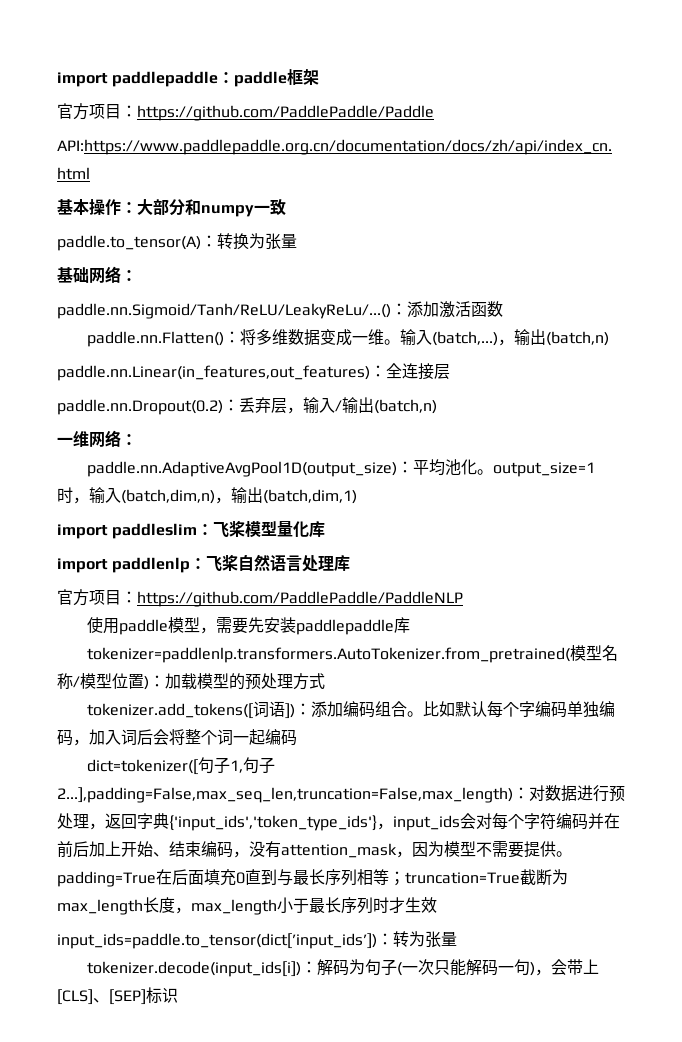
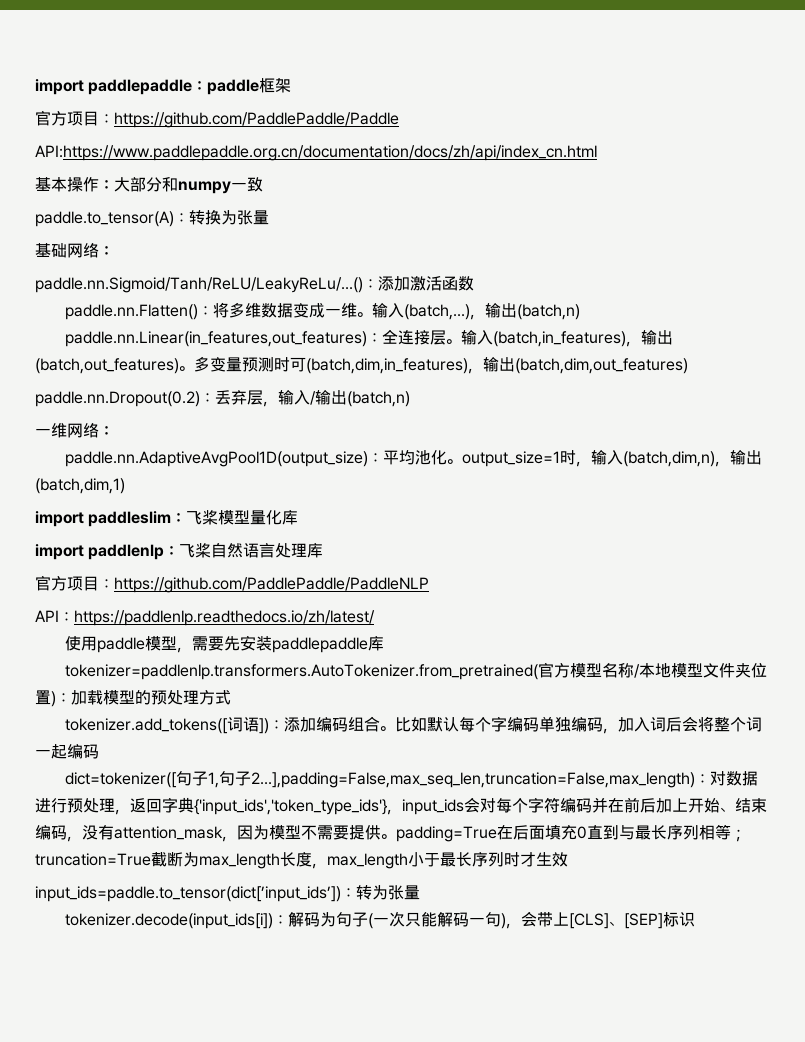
- paddle.nn.Linear(in_features,out_features)：全连接层
+ paddle.nn.Linear(in_features,out_features)：全连接层。输入(batch,in_features)，输出(batch,out_features)。多变量预测时可(batch,dim,in_features)，输出(batch,dim,out_features)
+ API：https://paddlenlp.readthedocs.io/zh/latest/
- tokenizer=paddlenlp.transformers.AutoTokenizer.from_pretrained(模型名称/模型位置)：加载模型的预处理方式
+ tokenizer=paddlenlp.transformers.AutoTokenizer.from_pretrained(官方模型名称/本地模型文件夹位置)：加载模型的预处理方式

